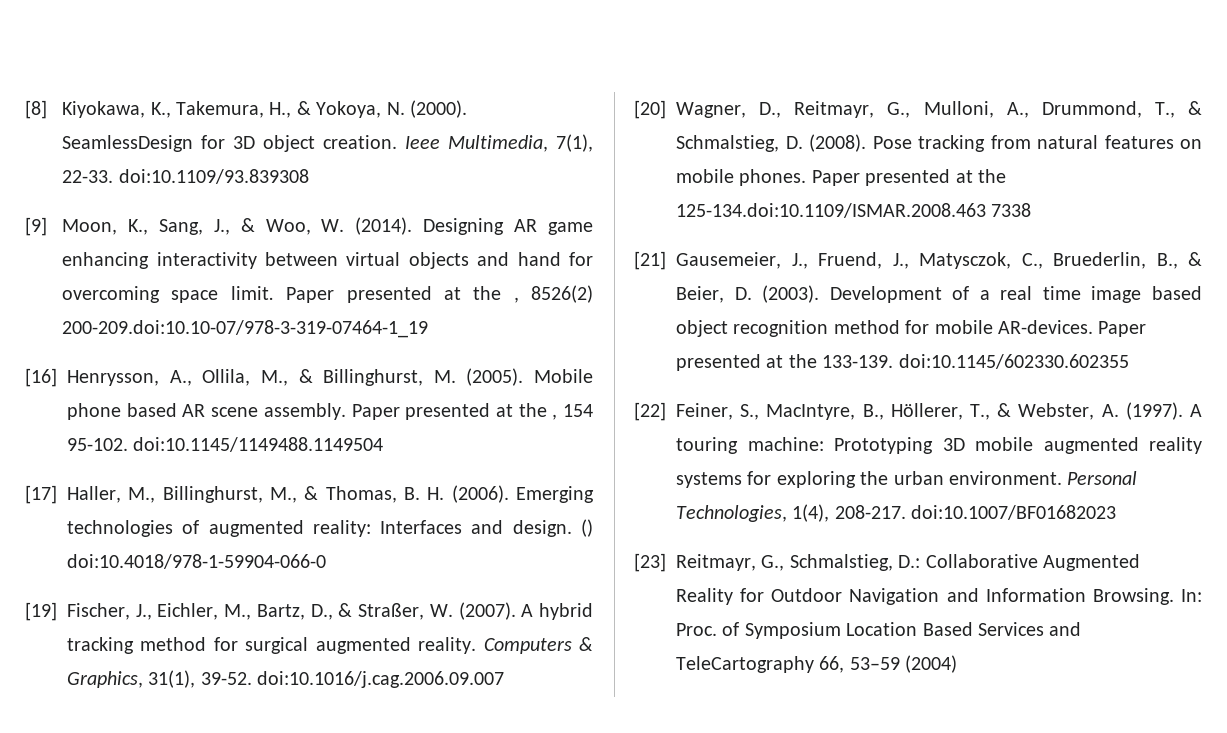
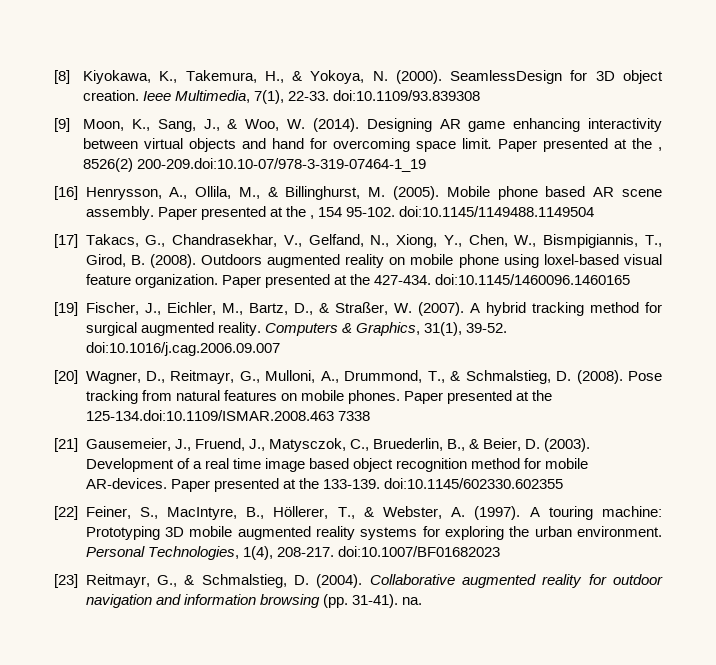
- [17] Haller, M., Billinghurst, M., & Thomas, B. H. (2006). Emerging technologies of augmented reality: Interfaces and design. () doi:10.4018/978-1-59904-066-0
+ [17] Takacs, G., Chandrasekhar, V., Gelfand, N., Xiong, Y., Chen, W., Bismpigiannis, T., Girod, B. (2008). Outdoors augmented reality on mobile phone using loxel-based visual feature organization. Paper presented at the 427-434. doi:10.1145/1460096.1460165
- [23] Reitmayr, G., Schmalstieg, D.: Collaborative Augmented Reality for Outdoor Navigation and Information Browsing. In: Proc. of Symposium Location Based Services and TeleCartography 66, 53–59 (2004)
+ [23] Reitmayr, G., & Schmalstieg, D. (2004). Collaborative augmented reality for outdoor navigation and information browsing (pp. 31-41). na.

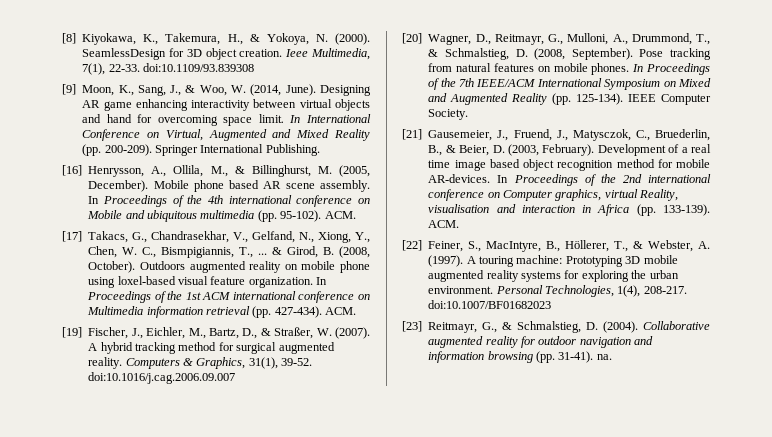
- [9] Moon, K., Sang, J., & Woo, W. (2014).
+ [9] Moon, K., Sang, J., & Woo, W. (2014, June).
- Paper presented at the , 8526(2) 200-209.doi:10.10-07/978-3-319-07464-1_19
+ In International Conference on Virtual, Augmented and Mixed Reality (pp. 200-209). Springer International Publishing.
- [16] Henrysson, A., Ollila, M., & Billinghurst, M. (2005).
+ [16] Henrysson, A., Ollila, M., & Billinghurst, M. (2005, December).
- Paper presented at the , 154 95-102. doi:10.1145/1149488.1149504
+ In Proceedings of the 4th international conference on Mobile and ubiquitous multimedia (pp. 95-102). ACM.
- [17] Takacs, G., Chandrasekhar, V., Gelfand, N., Xiong, Y., Chen, W., Bismpigiannis, T., Girod, B. (2008).
+ [17] Takacs, G., Chandrasekhar, V., Gelfand, N., Xiong, Y., Chen, W. C., Bismpigiannis, T., ... & Girod, B. (2008, October).
- Paper presented at the 427-434. doi:10.1145/1460096.1460165
+ In Proceedings of the 1st ACM international conference on Multimedia information retrieval (pp. 427-434). ACM.
- [20] Wagner, D., Reitmayr, G., Mulloni, A., Drummond, T., & Schmalstieg, D. (2008).
+ [20] Wagner, D., Reitmayr, G., Mulloni, A., Drummond, T., & Schmalstieg, D. (2008, September).
- Paper presented at the 125-134.doi:10.1109/ISMAR.2008.463 7338
+ In Proceedings of the 7th IEEE/ACM International Symposium on Mixed and Augmented Reality (pp. 125-134). IEEE Computer Society.
- [21] Gausemeier, J., Fruend, J., Matysczok, C., Bruederlin, B., & Beier, D. (2003).
+ [21] Gausemeier, J., Fruend, J., Matysczok, C., Bruederlin, B., & Beier, D. (2003, February).
- Paper presented at the 133-139. doi:10.1145/602330.602355
+ In Proceedings of the 2nd international conference on Computer graphics, virtual Reality, visualisation and interaction in Africa (pp. 133-139). ACM.

